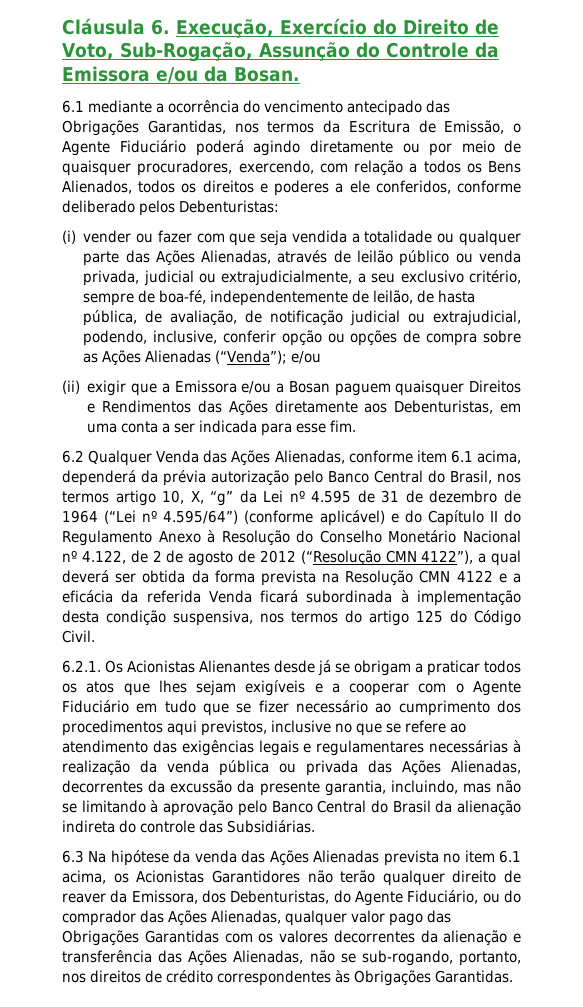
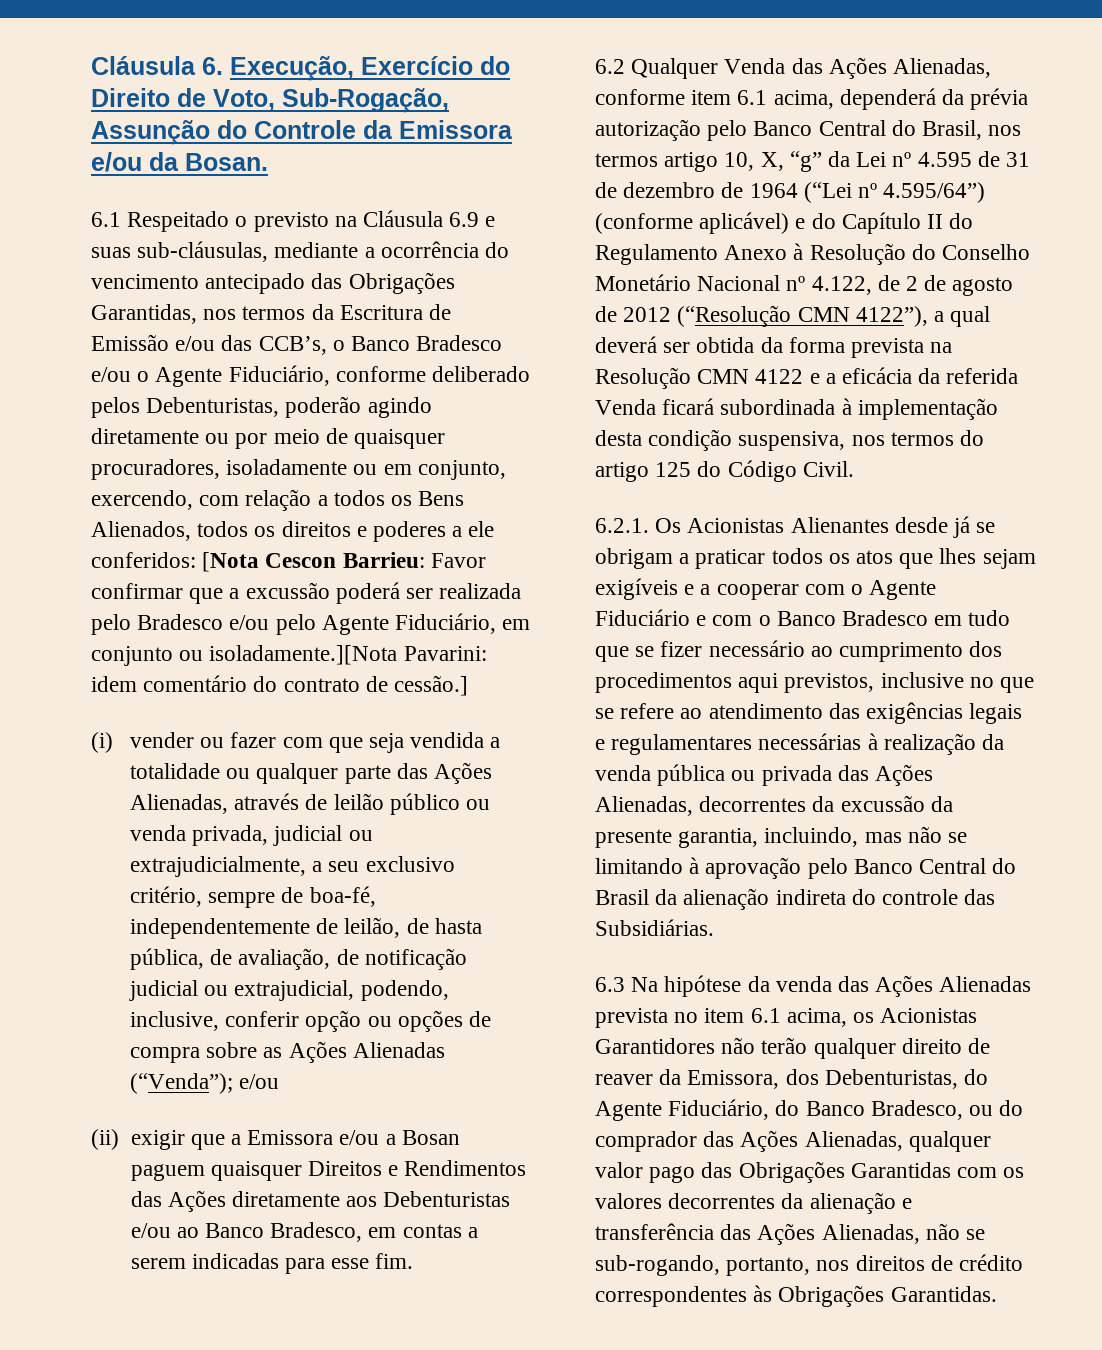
- 6.1 mediante a ocorrência do vencimento antecipado das Obrigações Garantidas, nos termos da Escritura de Emissão, o Agente Fiduciário poderá agindo diretamente ou por meio de quaisquer procuradores, exercendo, com relação a todos os Bens Alienados, todos os direitos e poderes a ele conferidos, conforme deliberado pelos Debenturistas:
+ 6.1 Respeitado o previsto na Cláusula 6.9 e suas sub-cláusulas, mediante a ocorrência do vencimento antecipado das Obrigações Garantidas, nos termos da Escritura de Emissão e/ou das CCB’s, o Banco Bradesco e/ou o Agente Fiduciário, conforme deliberado pelos Debenturistas, poderão agindo diretamente ou por meio de quaisquer procuradores, isoladamente ou em conjunto, exercendo, com relação a todos os Bens Alienados, todos os direitos e poderes a ele conferidos: [Nota Cescon Barrieu: Favor confirmar que a excussão poderá ser realizada pelo Bradesco e/ou pelo Agente Fiduciário, em conjunto ou isoladamente.][Nota Pavarini: idem comentário do contrato de cessão.]
- (ii) exigir que a Emissora e/ou a Bosan paguem quaisquer Direitos e Rendimentos das Ações diretamente aos Debenturistas, em uma conta a ser indicada para esse fim.
+ (ii) exigir que a Emissora e/ou a Bosan paguem quaisquer Direitos e Rendimentos das Ações diretamente aos Debenturistas e/ou ao Banco Bradesco, em contas a serem indicadas para esse fim.
- 6.2.1. Os Acionistas Alienantes desde já se obrigam a praticar todos os atos que lhes sejam exigíveis e a cooperar com o Agente Fiduciário em tudo que se fizer necessário ao cumprimento dos procedimentos aqui previstos, inclusive no que se refere ao atendimento das exigências legais e regulamentares necessárias à realização da venda pública ou privada das Ações Alienadas, decorrentes da excussão da presente garantia, incluindo, mas não se limitando à aprovação pelo Banco Central do Brasil da alienação indireta do controle das Subsidiárias.
+ 6.2.1. Os Acionistas Alienantes desde já se obrigam a praticar todos os atos que lhes sejam exigíveis e a cooperar com o Agente Fiduciário e com o Banco Bradesco em tudo que se fizer necessário ao cumprimento dos procedimentos aqui previstos, inclusive no que se refere ao atendimento das exigências legais e regulamentares necessárias à realização da venda pública ou privada das Ações Alienadas, decorrentes da excussão da presente garantia, incluindo, mas não se limitando à aprovação pelo Banco Central do Brasil da alienação indireta do controle das Subsidiárias.
- 6.3 Na hipótese da venda das Ações Alienadas prevista no item 6.1 acima, os Acionistas Garantidores não terão qualquer direito de reaver da Emissora, dos Debenturistas, do Agente Fiduciário, ou do comprador das Ações Alienadas, qualquer valor pago das Obrigações Garantidas com os valores decorrentes da alienação e transferência das Ações Alienadas, não se sub-rogando, portanto, nos direitos de crédito correspondentes às Obrigações Garantidas.
+ 6.3 Na hipótese da venda das Ações Alienadas prevista no item 6.1 acima, os Acionistas Garantidores não terão qualquer direito de reaver da Emissora, dos Debenturistas, do Agente Fiduciário, do Banco Bradesco, ou do comprador das Ações Alienadas, qualquer valor pago das Obrigações Garantidas com os valores decorrentes da alienação e transferência das Ações Alienadas, não se sub-rogando, portanto, nos direitos de crédito correspondentes às Obrigações Garantidas.

